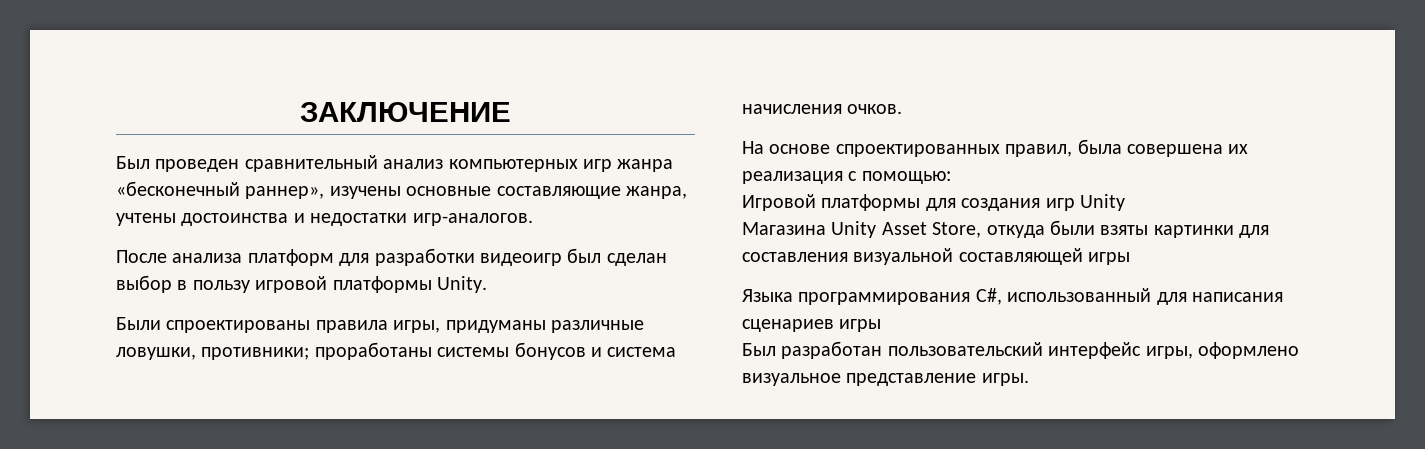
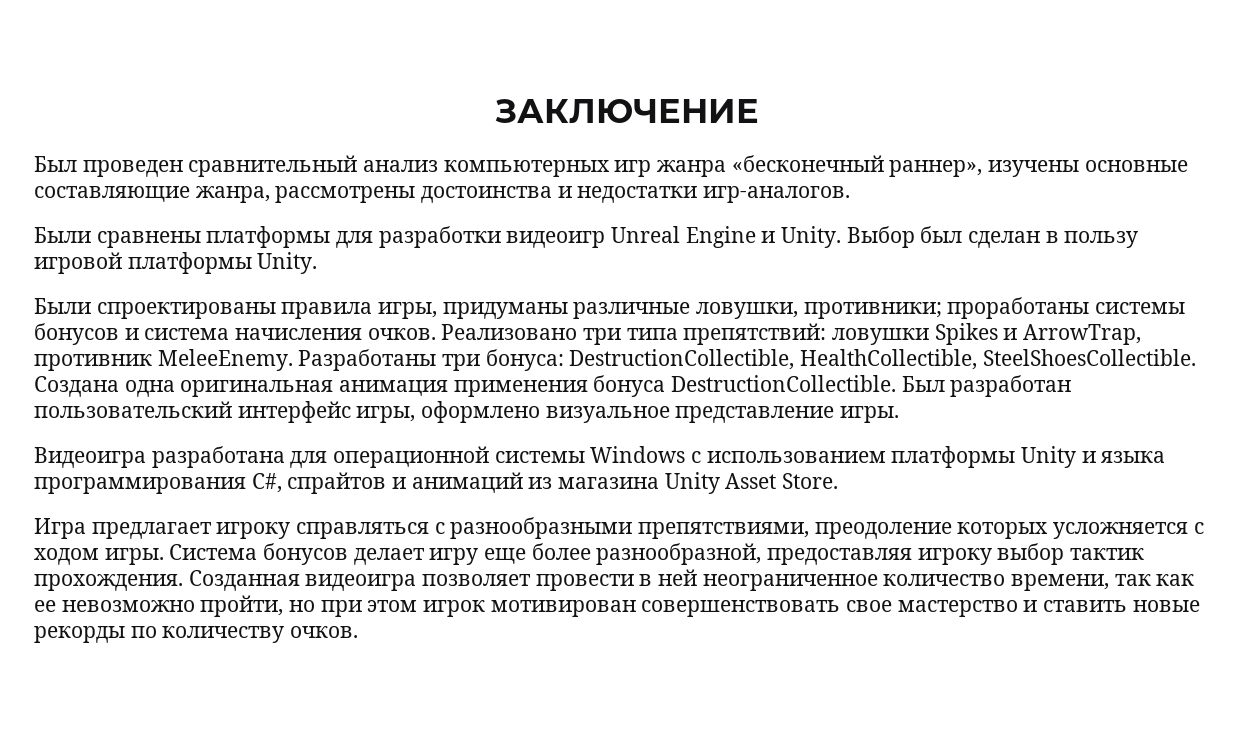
- Был проведен сравнительный анализ компьютерных игр жанра «бесконечный раннер», изучены основные составляющие жанра, учтены достоинства и недостатки игр-аналогов.
+ Был проведен сравнительный анализ компьютерных игр жанра «бесконечный раннер», изучены основные составляющие жанра, рассмотрены достоинства и недостатки игр-аналогов.
- После анализа платформ для разработки видеоигр был сделан выбор в пользу игровой платформы Unity.
+ Были сравнены платформы для разработки видеоигр Unreal Engine и Unity. Выбор был сделан в пользу игровой платформы Unity.
- Были спроектированы правила игры, придуманы различные ловушки, противники; проработаны системы бонусов и система начисления очков.
- На основе спроектированных правил, была совершена их реализация с помощью:
- Игровой платформы для создания игр Unity
- Магазина Unity Asset Store, откуда были взяты картинки для составления визуальной составляющей игры
- Языка программирования C#, использованный для написания сценариев игры
- Был разработан пользовательский интерфейс игры, оформлено визуальное представление игры.
+ Были спроектированы правила игры, придуманы различные ловушки, противники; проработаны системы бонусов и система начисления очков. Реализовано три типа препятствий: ловушки Spikes и ArrowTrap, противник MeleeEnemy. Разработаны три бонуса: DestructionCollectible, HealthCollectible, SteelShoesCollectible. Создана одна оригинальная анимация применения бонуса DestructionCollectible. Был разработан пользовательский интерфейс игры, оформлено визуальное представление игры.
+ Видеоигра разработана для операционной системы Windows с использованием платформы Unity и языка программирования C#, спрайтов и анимаций из магазина Unity Asset Store.
+ Игра предлагает игроку справляться с разнообразными препятствиями, преодоление которых усложняется с ходом игры. Система бонусов делает игру еще более разнообразной, предоставляя игроку выбор тактик прохождения. Созданная видеоигра позволяет провести в ней неограниченное количество времени, так как ее невозможно пройти, но при этом игрок мотивирован совершенствовать свое мастерство и ставить новые рекорды по количеству очков.

